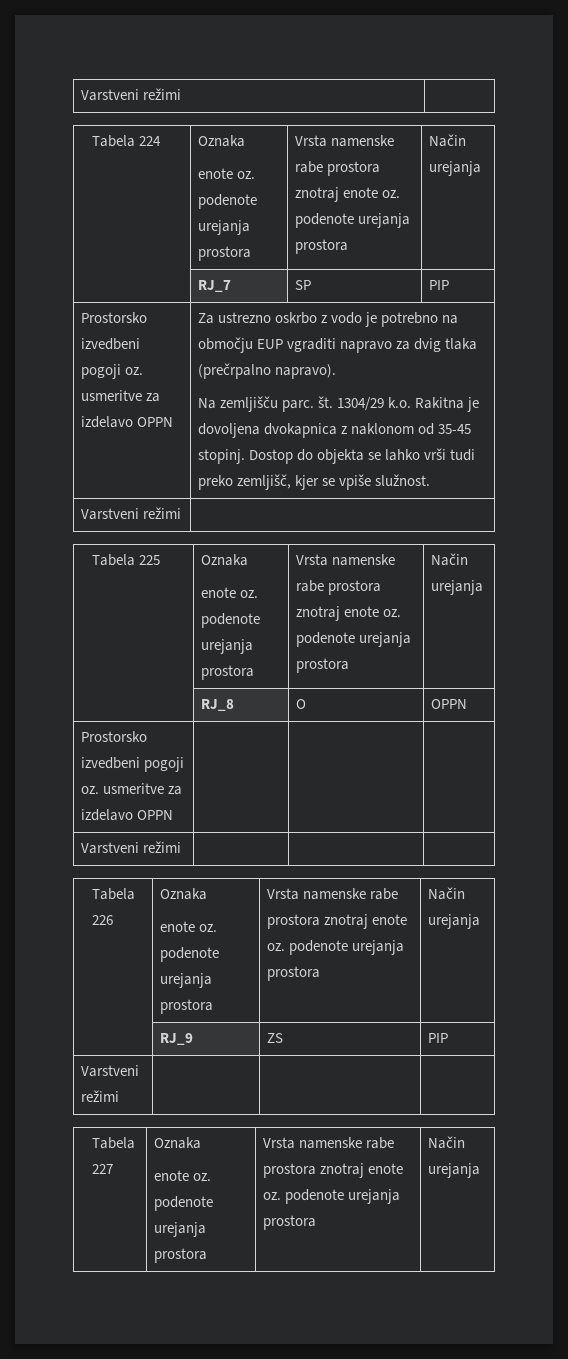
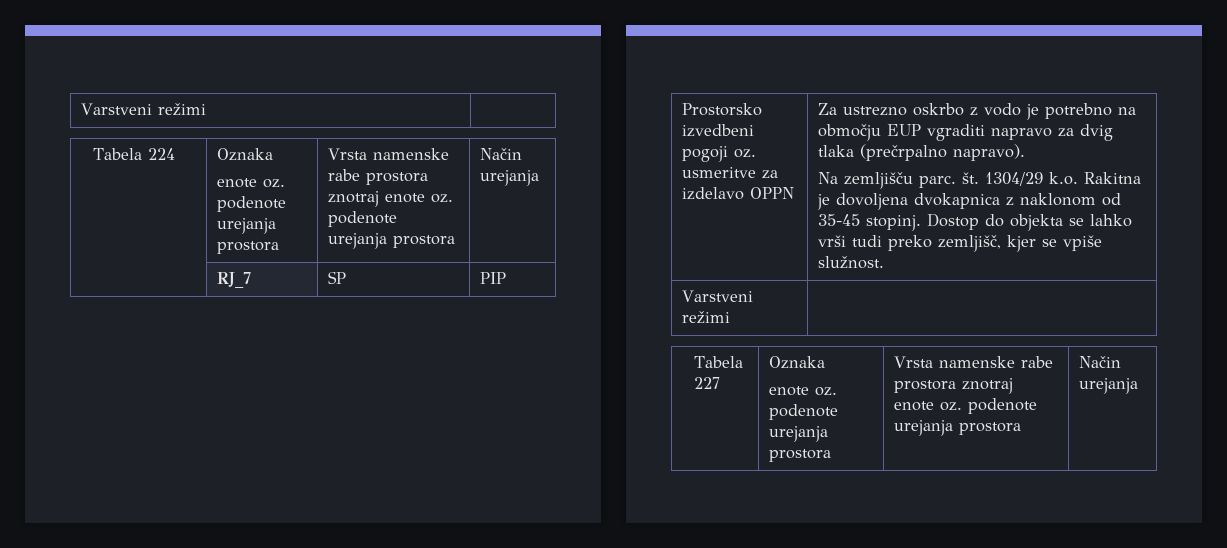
- Tabela 225 | Oznaka
- enote oz. podenote urejanja prostora | Vrsta namenske rabe prostora znotraj enote oz. podenote urejanja prostora | Način urejanja
- | RJ_8 | O | OPPN
- Prostorsko izvedbeni pogoji oz. usmeritve za izdelavo OPPN | | |
- Varstveni režimi | | |
- Tabela 226 | Oznaka
- enote oz. podenote urejanja prostora | Vrsta namenske rabe prostora znotraj enote oz. podenote urejanja prostora | Način urejanja
- | RJ_9 | ZS | PIP
- Varstveni režimi | | |

